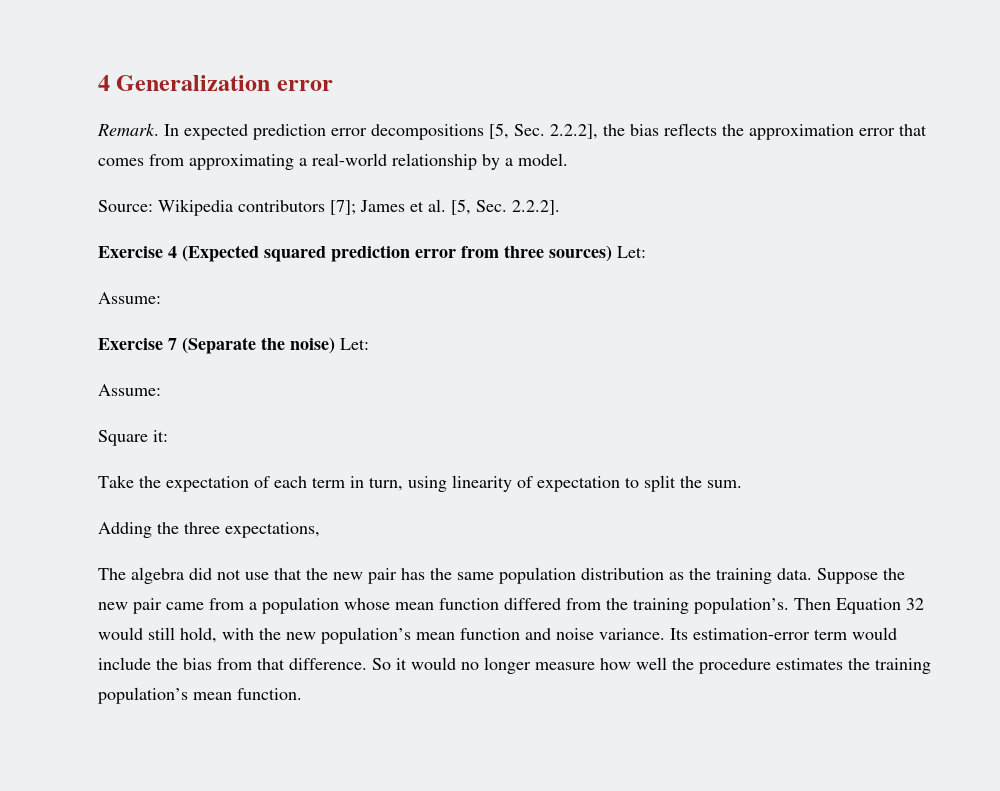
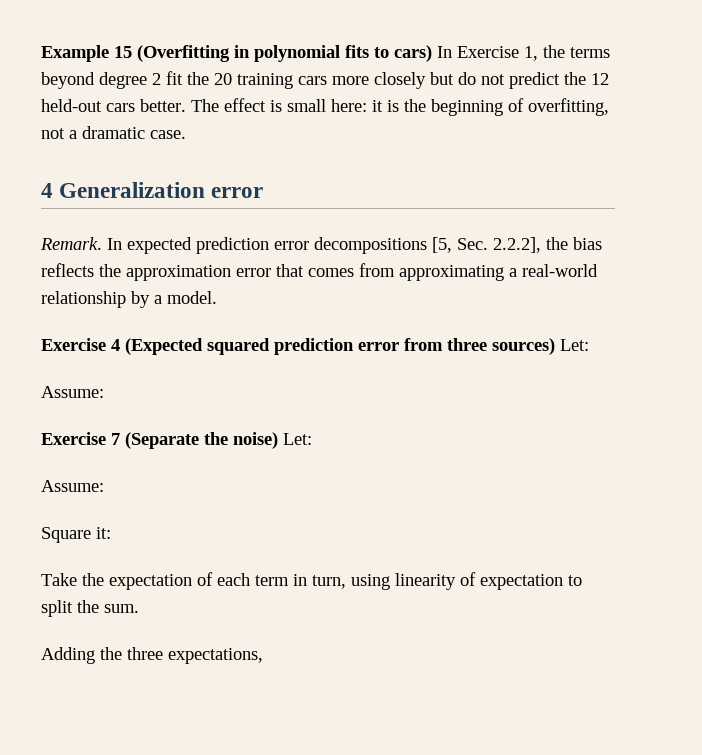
+ Example 15 (Overfitting in polynomial fits to cars) In Exercise 1, the terms beyond degree 2 fit the 20 training cars more closely but do not predict the 12 held-out cars better. The effect is small here: it is the beginning of overfitting, not a dramatic case.
- Source: Wikipedia contributors [7]; James et al. [5, Sec. 2.2.2].
- The algebra did not use that the new pair has the same population distribution as the training data. Suppose the new pair came from a population whose mean function differed from the training population’s. Then Equation 32 would still hold, with the new population’s mean function and noise variance. Its estimation-error term would include the bias from that difference. So it would no longer measure how well the procedure estimates the training population’s mean function.

